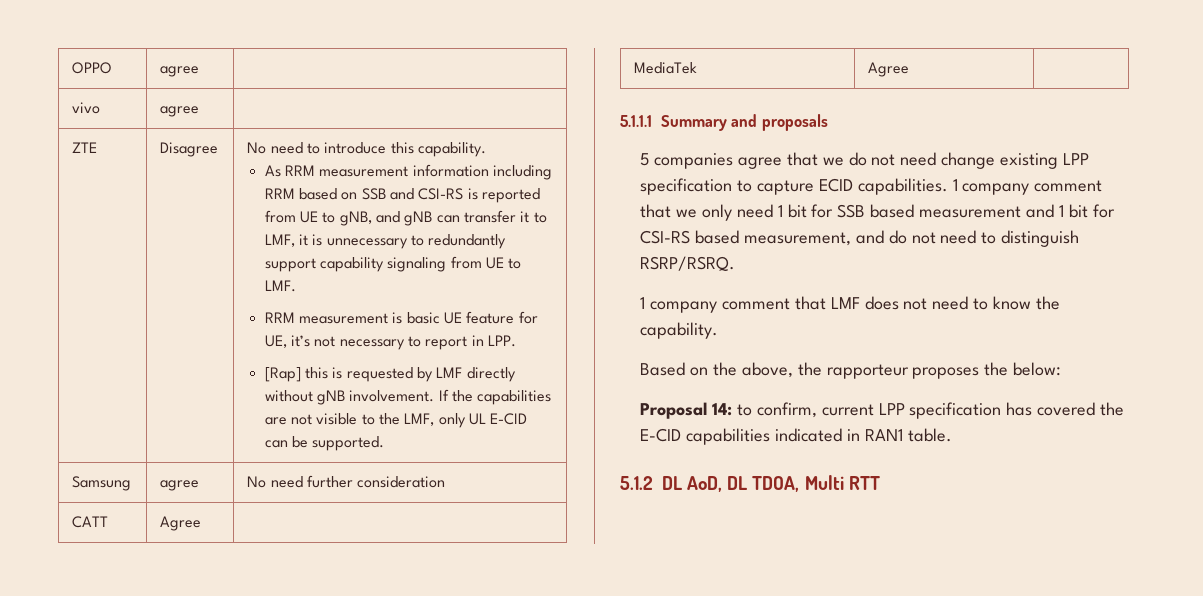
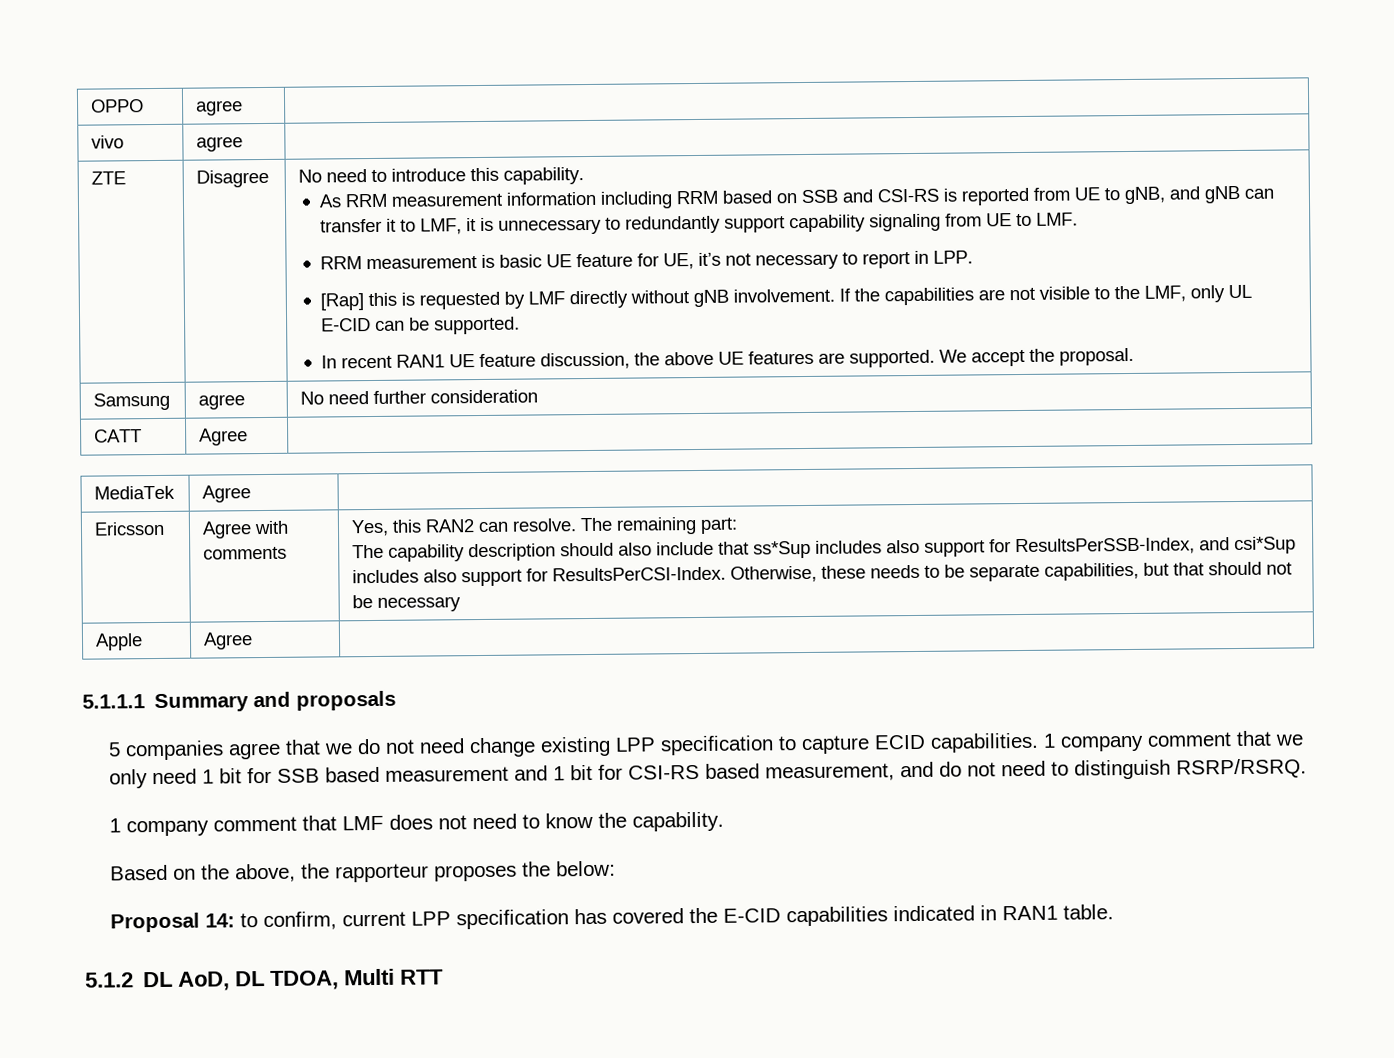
+ In recent RAN1 UE feature discussion, the above UE features are supported. We accept the proposal.
+ Ericsson | Agree with comments | Yes, this RAN2 can resolve. The remaining part:
+ The capability description should also include that ss*Sup includes also support for ResultsPerSSB-Index, and csi*Sup includes also support for ResultsPerCSI-Index. Otherwise, these needs to be separate capabilities, but that should not be necessary
+ Apple | Agree |

